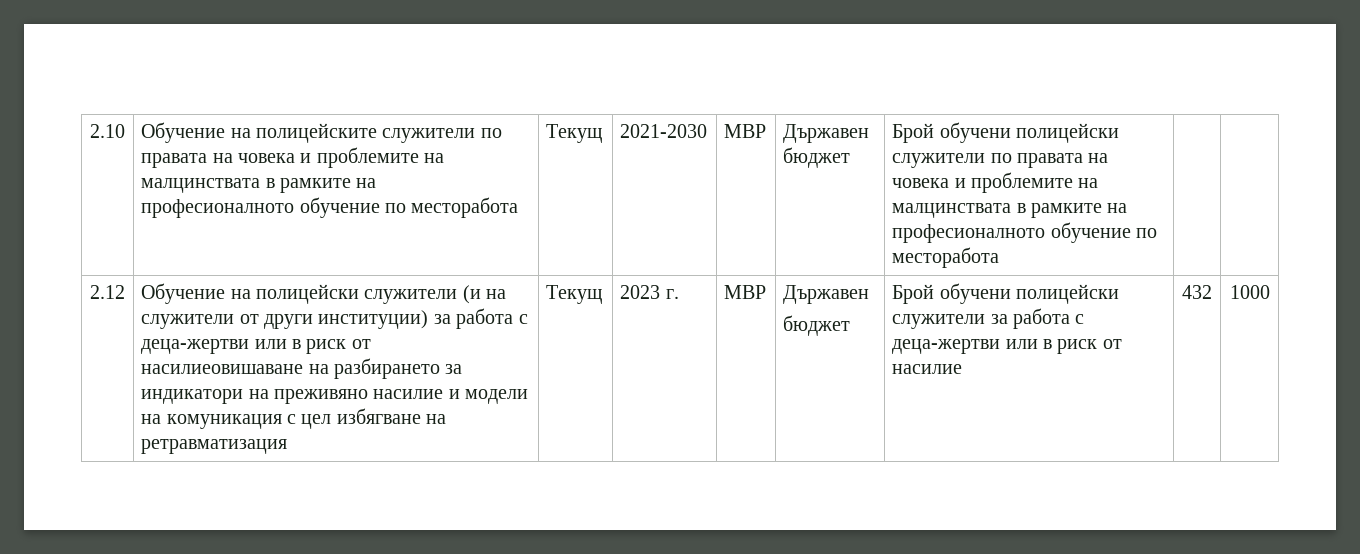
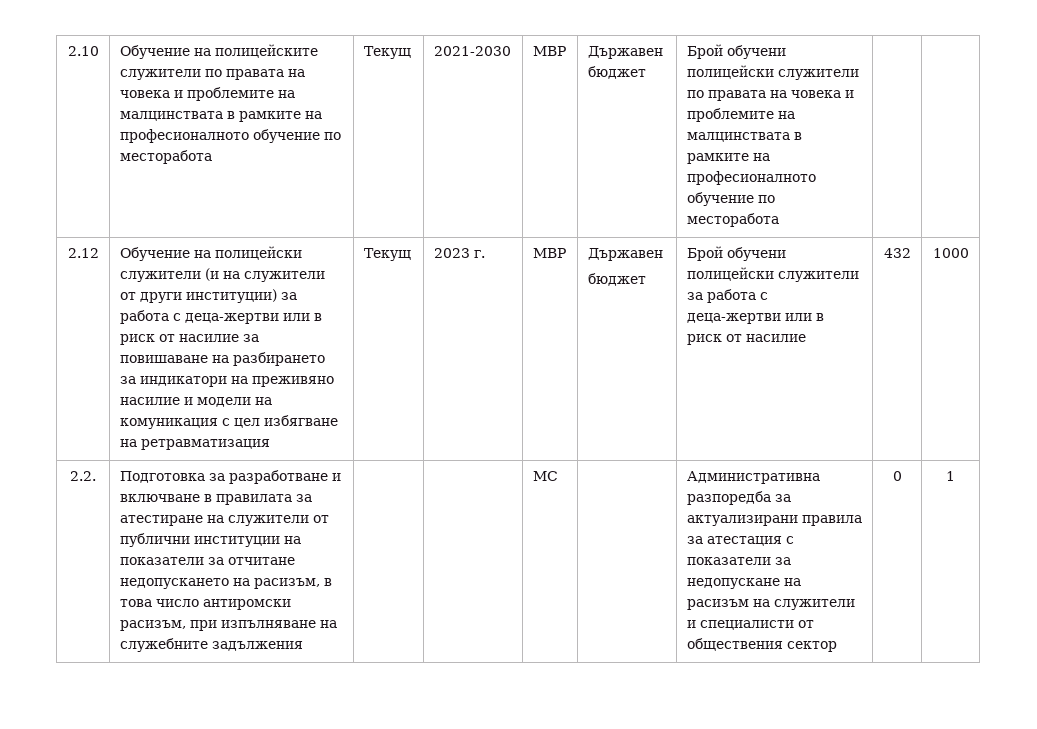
- Обучение на полицейски служители (и на служители от други институции) за работа с деца-жертви или в риск от насилиеовишаване на разбирането за индикатори на преживяно насилие и модели на комуникация с цел избягване на ретравматизация
+ Обучение на полицейски служители (и на служители от други институции) за работа с деца-жертви или в риск от насилие за повишаване на разбирането за индикатори на преживяно насилие и модели на комуникация с цел избягване на ретравматизация
+ 2.2. | Подготовка за разработване и включване в правилата за атестиране на служители от публични институции на показатели за отчитане недопускането на расизъм, в това число антиромски расизъм, при изпълняване на служебните задължения | | | МС | | Административна разпоредба за актуализирани правила за атестация с показатели за недопускане на расизъм на служители и специалисти от обществения сектор | 0 | 1

